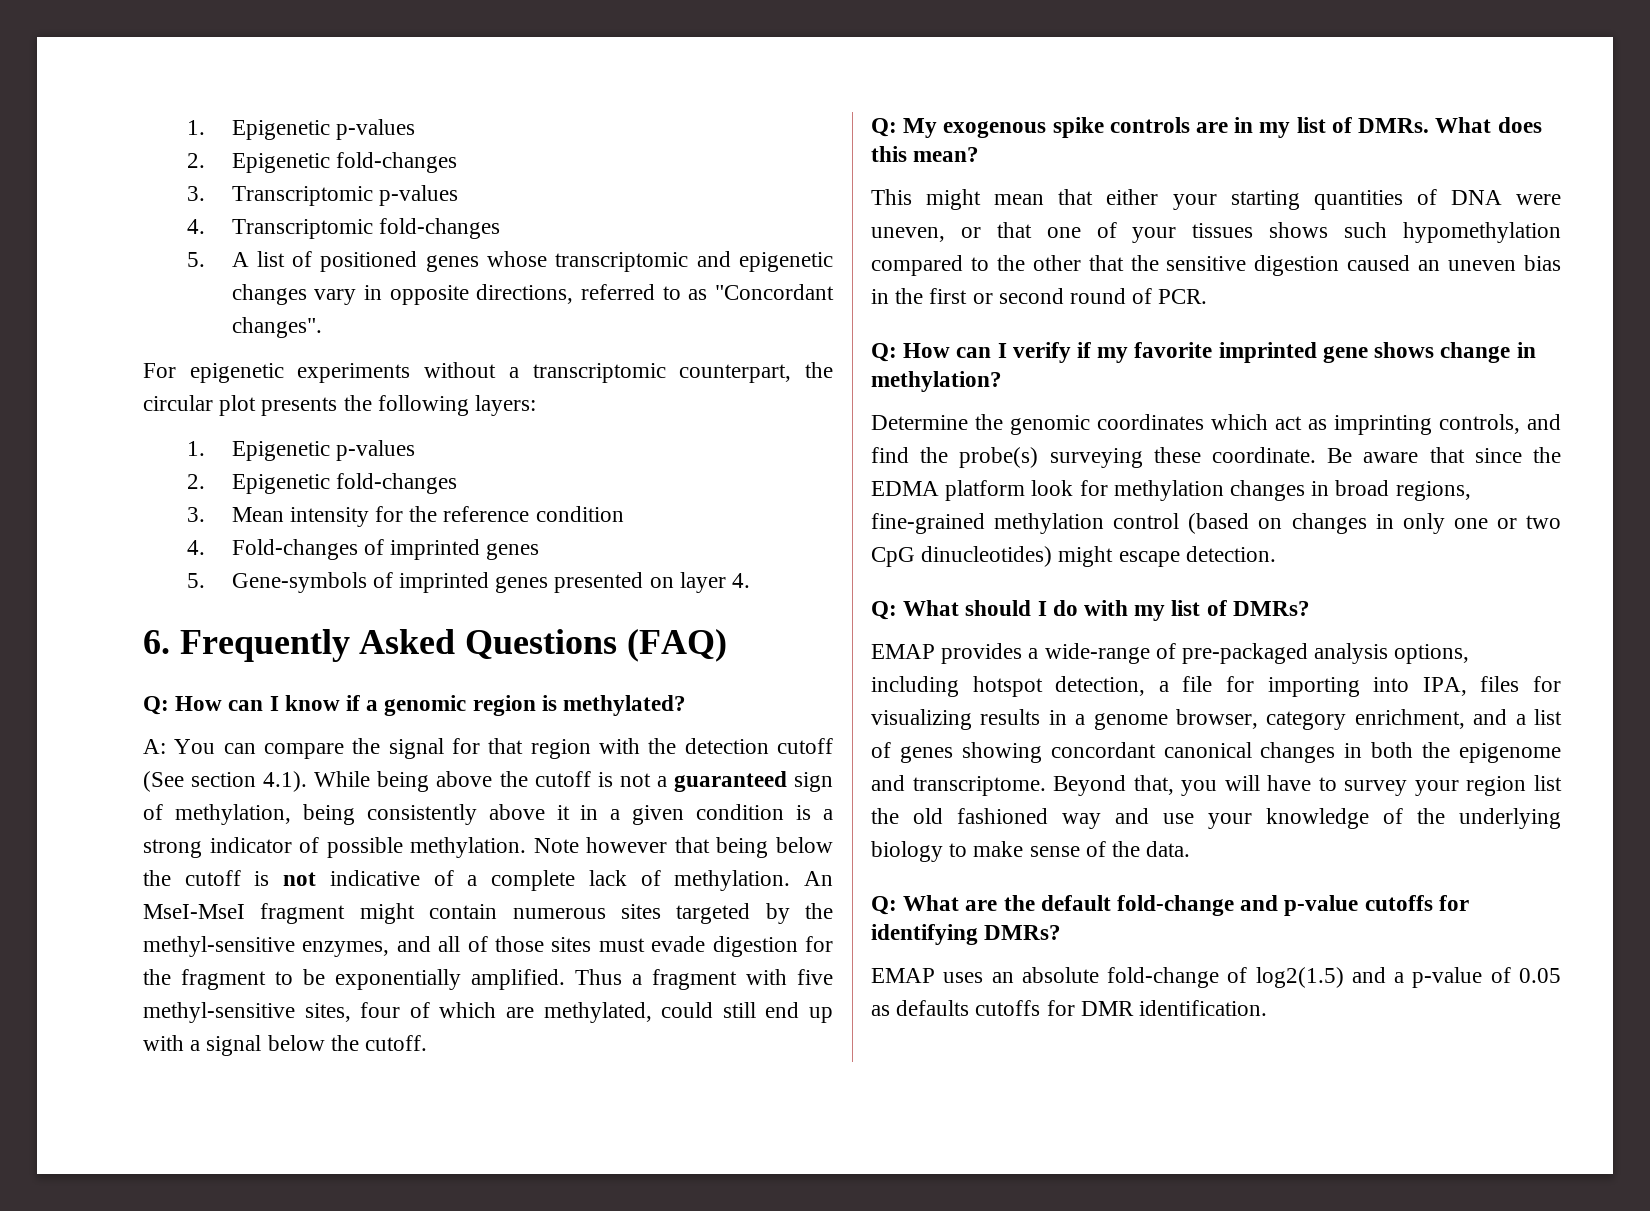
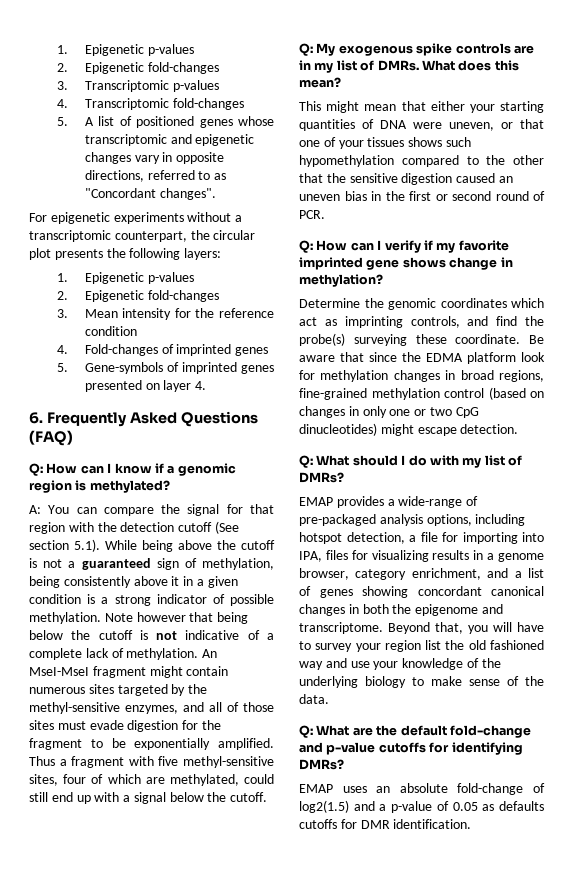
- A: You can compare the signal for that region with the detection cutoff (See section 4.1). While being above the cutoff is not a guaranteed sign of methylation, being consistently above it in a given condition is a strong indicator of possible methylation.
+ A: You can compare the signal for that region with the detection cutoff (See section 5.1). While being above the cutoff is not a guaranteed sign of methylation, being consistently above it in a given condition is a strong indicator of possible methylation.

